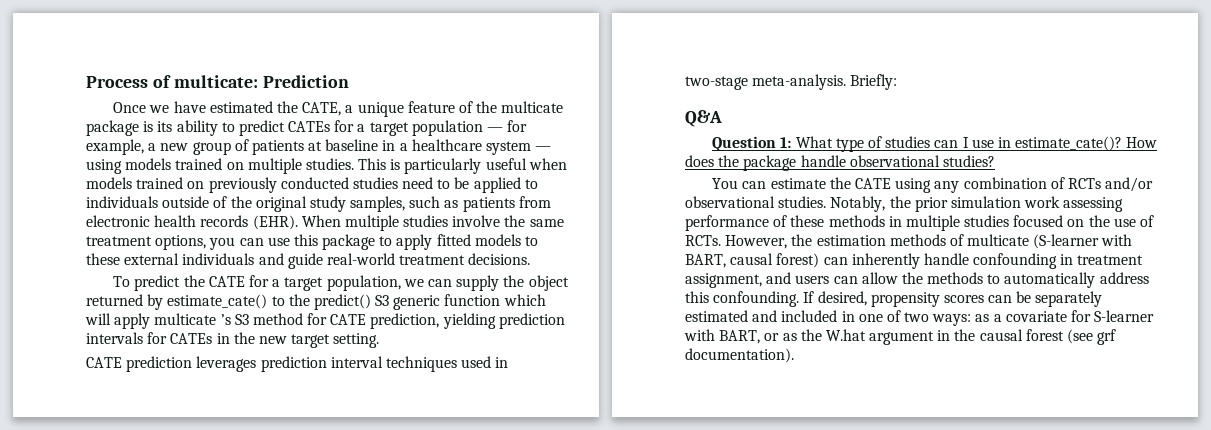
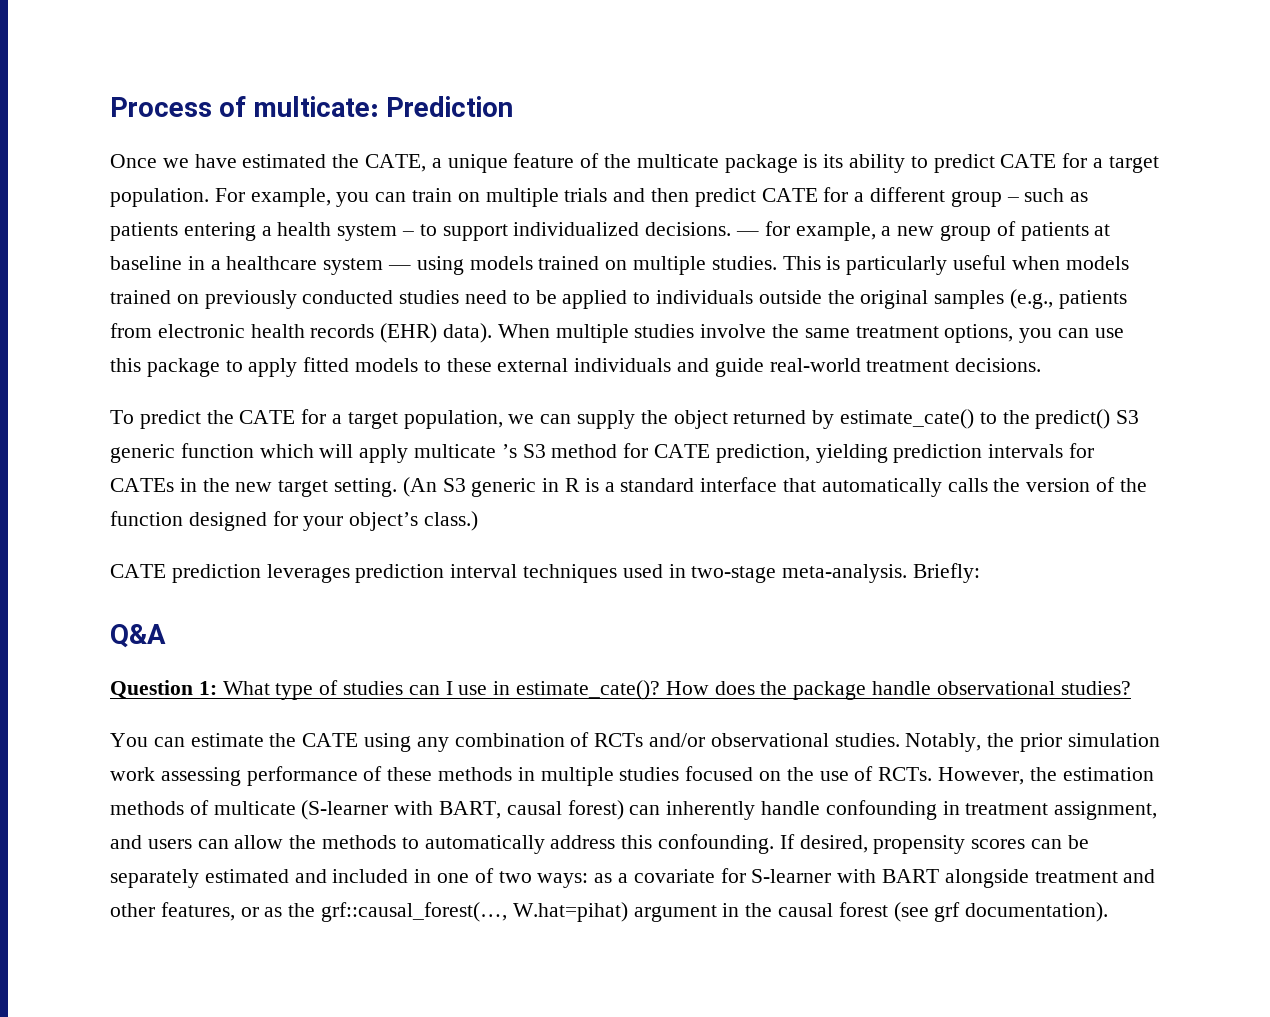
- Once we have estimated the CATE, a unique feature of the multicate package is its ability to predict CATEs for a target population — for example, a new group of patients at baseline in a healthcare system — using models trained on multiple studies.
+ Once we have estimated the CATE, a unique feature of the multicate package is its ability to predict CATE for a target population. For example, you can train on multiple trials and then predict CATE for a different group – such as patients entering a health system – to support individualized decisions. — for example, a new group of patients at baseline in a healthcare system — using models trained on multiple studies.
- This is particularly useful when models trained on previously conducted studies need to be applied to individuals outside of the original study samples, such as patients from electronic health records (EHR).
+ This is particularly useful when models trained on previously conducted studies need to be applied to individuals outside the original samples (e.g., patients from electronic health records (EHR) data).
+ (An S3 generic in R is a standard interface that automatically calls the version of the function designed for your object’s class.)
- If desired, propensity scores can be separately estimated and included in one of two ways: as a covariate for S-learner with BART, or as the W.hat argument in the causal forest (see grf documentation).
+ If desired, propensity scores can be separately estimated and included in one of two ways: as a covariate for S-learner with BART alongside treatment and other features, or as the grf::causal_forest(…, W.hat=pihat) argument in the causal forest (see grf documentation).

